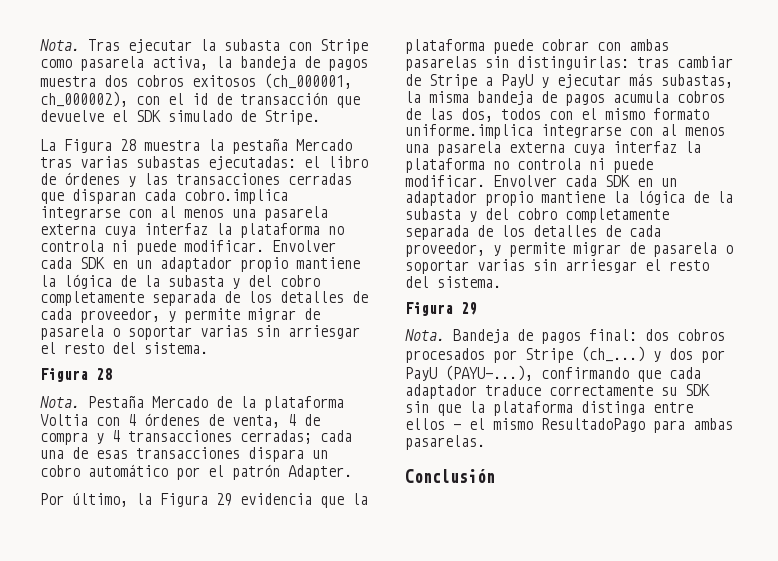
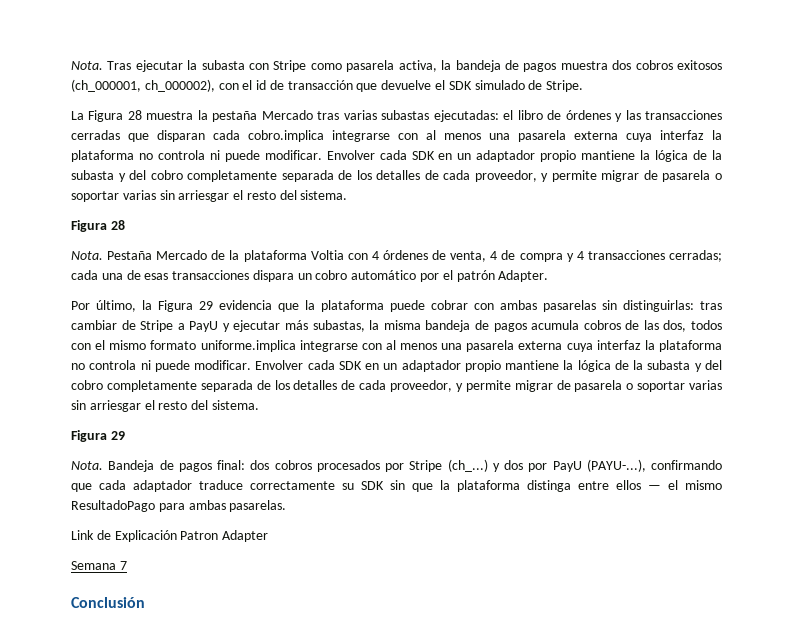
+ Link de Explicación Patron Adapter
+ Semana 7

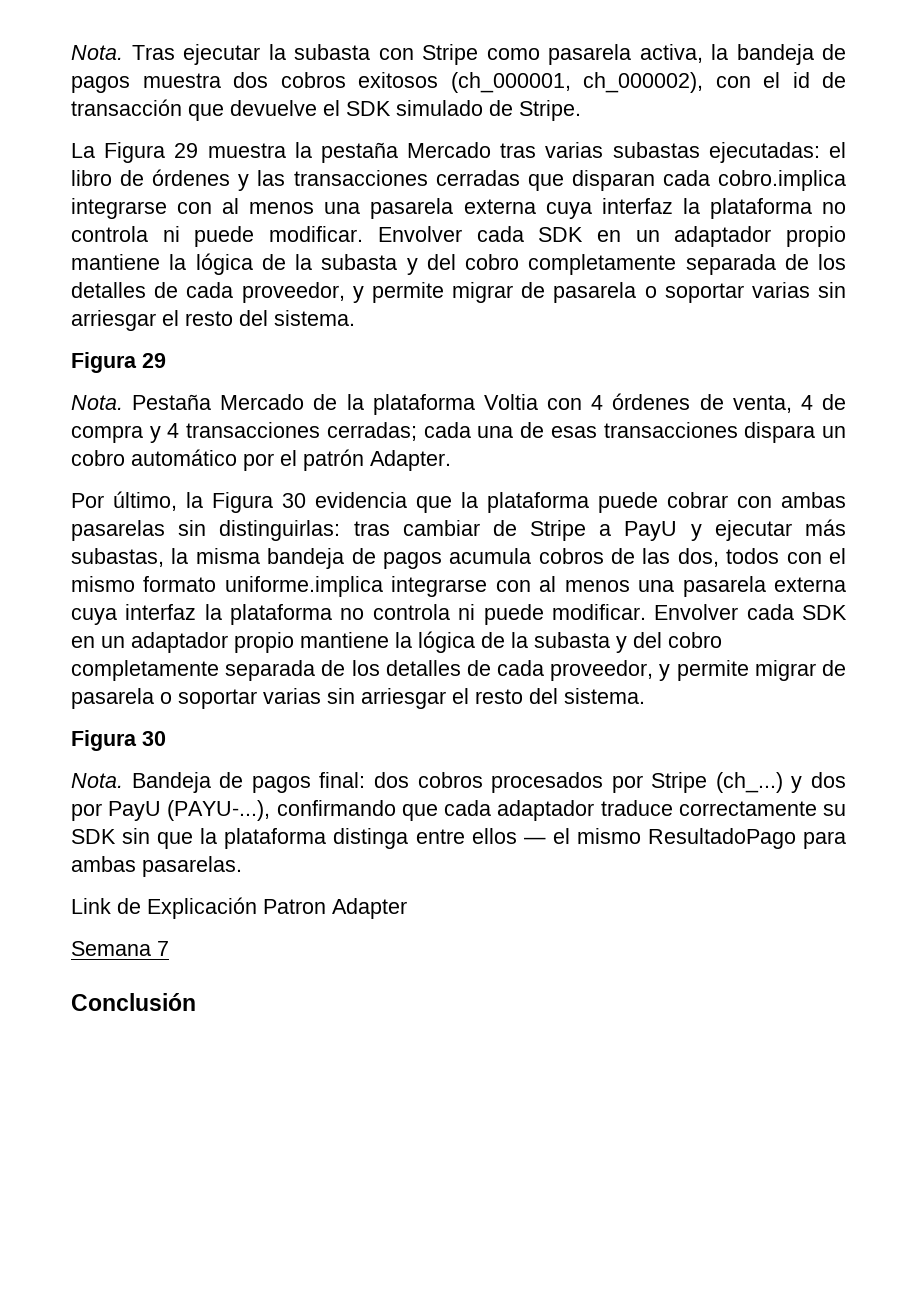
- La Figura 28 muestra la pestaña Mercado tras varias subastas ejecutadas: el libro de órdenes y las transacciones cerradas que disparan cada cobro.implica integrarse con al menos una pasarela externa cuya interfaz la plataforma no controla ni puede modificar. Envolver cada SDK en un adaptador propio mantiene la lógica de la subasta y del cobro completamente separada de los detalles de cada proveedor, y permite migrar de pasarela o soportar varias sin arriesgar el resto del sistema.
- Figura 28
+ La Figura 29 muestra la pestaña Mercado tras varias subastas ejecutadas: el libro de órdenes y las transacciones cerradas que disparan cada cobro.implica integrarse con al menos una pasarela externa cuya interfaz la plataforma no controla ni puede modificar. Envolver cada SDK en un adaptador propio mantiene la lógica de la subasta y del cobro completamente separada de los detalles de cada proveedor, y permite migrar de pasarela o soportar varias sin arriesgar el resto del sistema.
+ Figura 29
- Por último, la Figura 29 evidencia que la plataforma puede cobrar con ambas pasarelas sin distinguirlas: tras cambiar de Stripe a PayU y ejecutar más subastas, la misma bandeja de pagos acumula cobros de las dos, todos con el mismo formato uniforme.implica integrarse con al menos una pasarela externa cuya interfaz la plataforma no controla ni puede modificar. Envolver cada SDK en un adaptador propio mantiene la lógica de la subasta y del cobro completamente separada de los detalles de cada proveedor, y permite migrar de pasarela o soportar varias sin arriesgar el resto del sistema.
- Figura 29
+ Por último, la Figura 30 evidencia que la plataforma puede cobrar con ambas pasarelas sin distinguirlas: tras cambiar de Stripe a PayU y ejecutar más subastas, la misma bandeja de pagos acumula cobros de las dos, todos con el mismo formato uniforme.implica integrarse con al menos una pasarela externa cuya interfaz la plataforma no controla ni puede modificar. Envolver cada SDK en un adaptador propio mantiene la lógica de la subasta y del cobro completamente separada de los detalles de cada proveedor, y permite migrar de pasarela o soportar varias sin arriesgar el resto del sistema.
+ Figura 30

